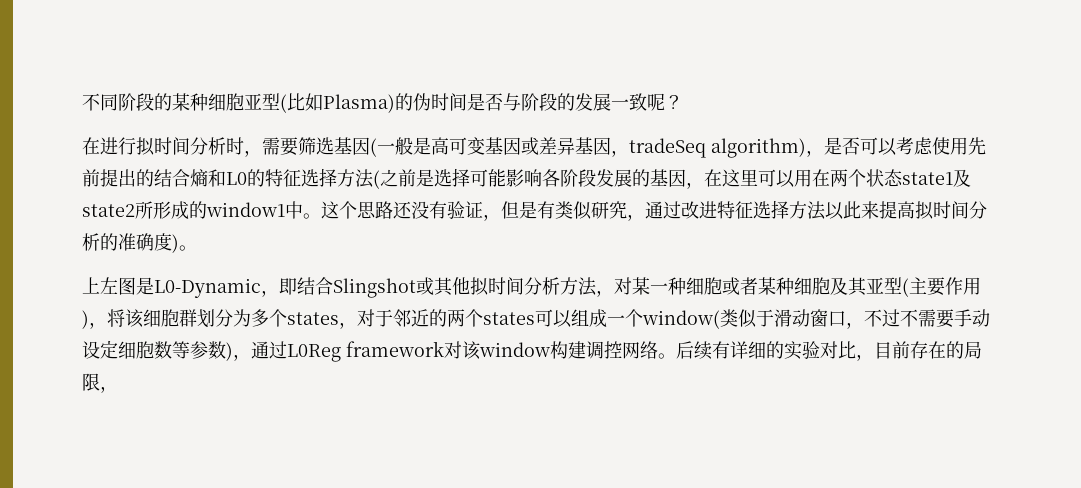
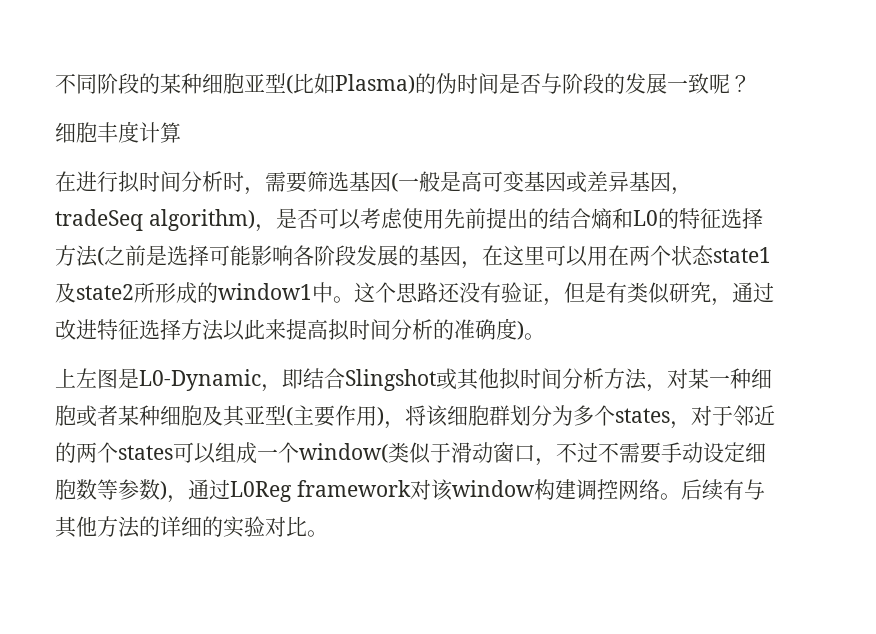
+ 细胞丰度计算
- 后续有详细的实验对比，目前存在的局限，
+ 后续有与其他方法的详细的实验对比。

